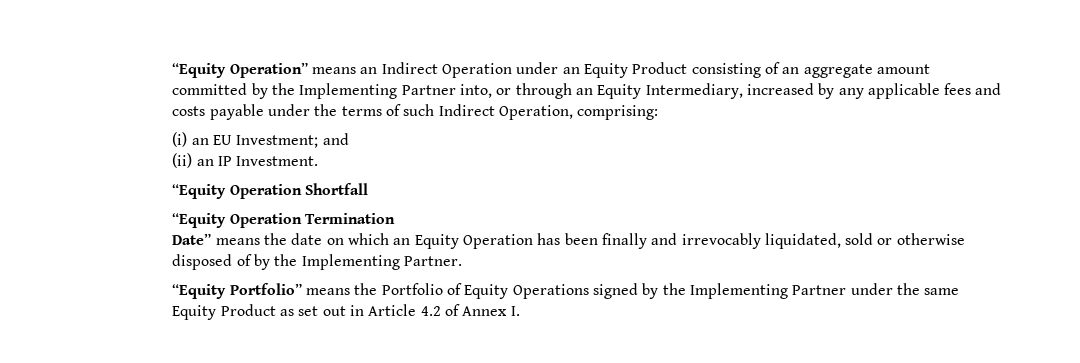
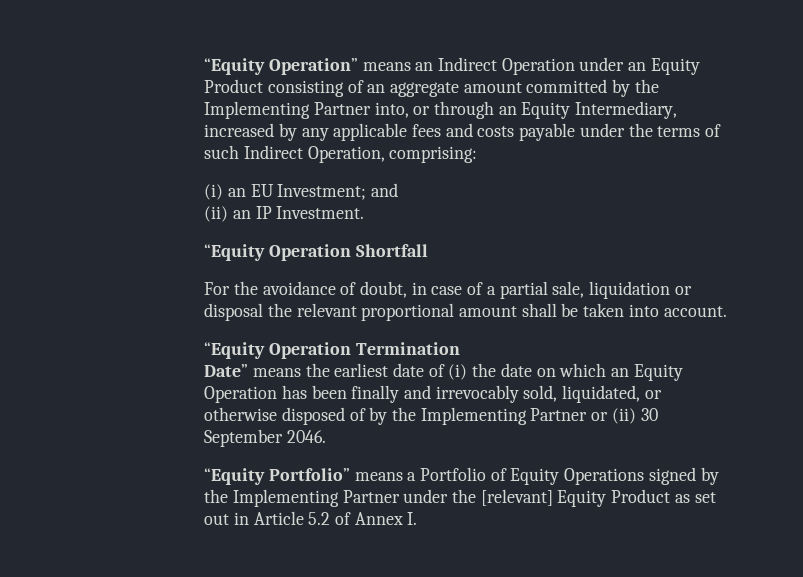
+ For the avoidance of doubt, in case of a partial sale, liquidation or disposal the relevant proportional amount shall be taken into account.
- Date” means the date on which an Equity Operation has been finally and irrevocably liquidated, sold or otherwise disposed of by the Implementing Partner.
+ Date” means the earliest date of (i) the date on which an Equity Operation has been finally and irrevocably sold, liquidated, or otherwise disposed of by the Implementing Partner or (ii) 30 September 2046.
- “Equity Portfolio” means the Portfolio of Equity Operations signed by the Implementing Partner under the same Equity Product as set out in Article 4.2 of Annex I.
+ “Equity Portfolio” means a Portfolio of Equity Operations signed by the Implementing Partner under the [relevant] Equity Product as set out in Article 5.2 of Annex I.

